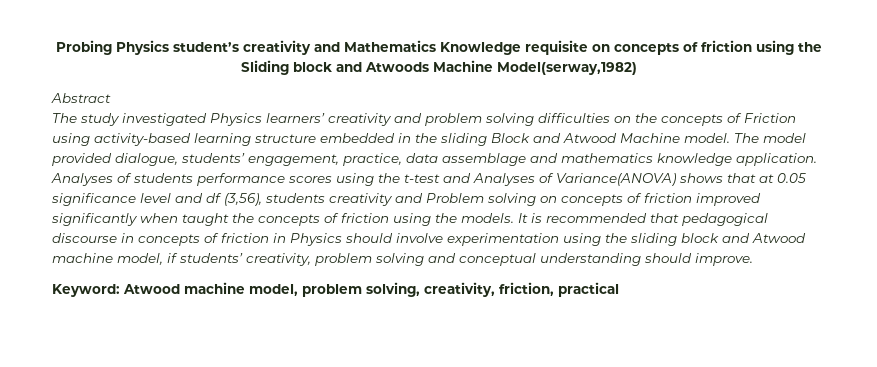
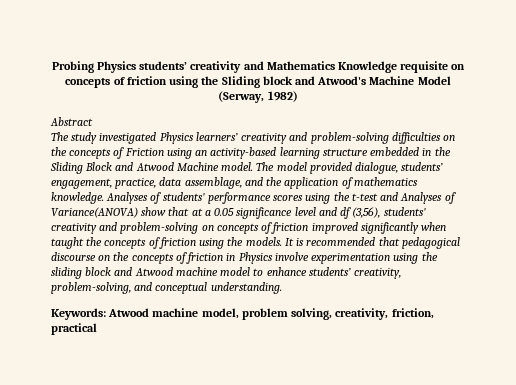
- Probing Physics student’s creativity and Mathematics Knowledge requisite on concepts of friction using the Sliding block and Atwoods Machine Model(serway,1982)
+ Probing Physics students’ creativity and Mathematics Knowledge requisite on concepts of friction using the Sliding block and Atwood's Machine Model (Serway, 1982)
- The study investigated Physics learners’ creativity and problem solving difficulties on the concepts of Friction using activity-based learning structure embedded in the sliding Block and Atwood Machine model.
+ The study investigated Physics learners’ creativity and problem-solving difficulties on the concepts of Friction using an activity-based learning structure embedded in the Sliding Block and Atwood Machine model.
- The model provided dialogue, students’ engagement, practice, data assemblage and mathematics knowledge application. Analyses of students performance scores using the t-test and Analyses of Variance(ANOVA) shows that at 0.05 significance level and df (3,56), students creativity and Problem solving on concepts of friction improved significantly when taught the concepts of friction using the models.
+ The model provided dialogue, students’ engagement, practice, data assemblage, and the application of mathematics knowledge. Analyses of students' performance scores using the t-test and Analyses of Variance(ANOVA) show that at a 0.05 significance level and df (3,56), students' creativity and problem-solving on concepts of friction improved significantly when taught the concepts of friction using the models.
- It is recommended that pedagogical discourse in concepts of friction in Physics should involve experimentation using the sliding block and Atwood machine model, if students’ creativity, problem solving and conceptual understanding should improve.
- Keyword: Atwood machine model, problem solving, creativity, friction, practical
+ It is recommended that pedagogical discourse on the concepts of friction in Physics involve experimentation using the sliding block and Atwood machine model to enhance students’ creativity, problem-solving, and conceptual understanding.
+ Keywords: Atwood machine model, problem solving, creativity, friction, practical

